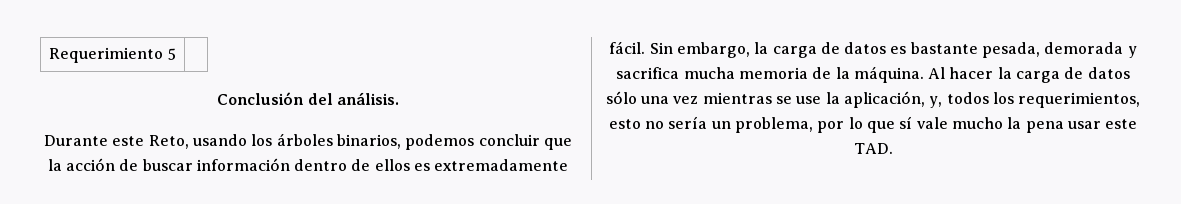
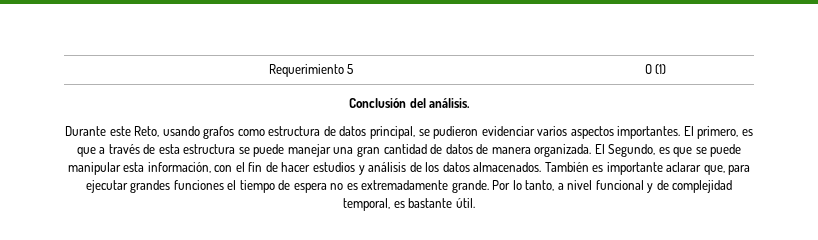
- Requerimiento 5 |
+ Requerimiento 5 | O (1)
- Durante este Reto, usando los árboles binarios, podemos concluir que la acción de buscar información dentro de ellos es extremadamente fácil. Sin embargo, la carga de datos es bastante pesada, demorada y sacrifica mucha memoria de la máquina. Al hacer la carga de datos sólo una vez mientras se use la aplicación, y, todos los requerimientos, esto no sería un problema, por lo que sí vale mucho la pena usar este TAD.
+ Durante este Reto, usando grafos como estructura de datos principal, se pudieron evidenciar varios aspectos importantes. El primero, es que a través de esta estructura se puede manejar una gran cantidad de datos de manera organizada. El Segundo, es que se puede manipular esta información, con el fin de hacer estudios y análisis de los datos almacenados. También es importante aclarar que, para ejecutar grandes funciones el tiempo de espera no es extremadamente grande. Por lo tanto, a nivel funcional y de complejidad temporal, es bastante útil.

